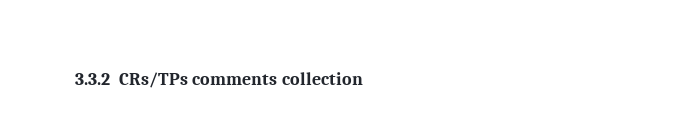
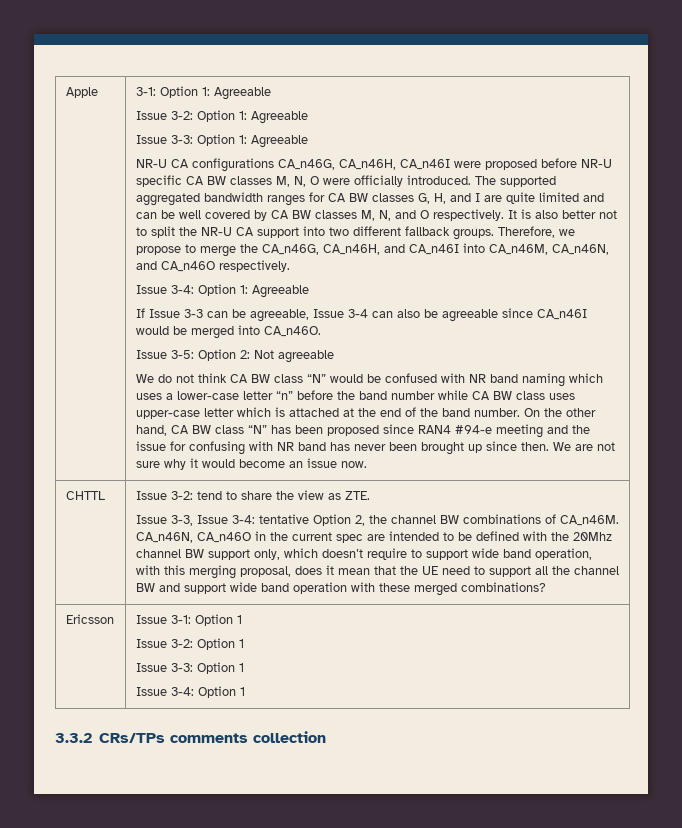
+ Apple | 3-1: Option 1: Agreeable
+ Issue 3-2: Option 1: Agreeable
+ Issue 3-3: Option 1: Agreeable
+ NR-U CA configurations CA_n46G, CA_n46H, CA_n46I were proposed before NR-U specific CA BW classes M, N, O were officially introduced. The supported aggregated bandwidth ranges for CA BW classes G, H, and I are quite limited and can be well covered by CA BW classes M, N, and O respectively. It is also better not to split the NR-U CA support into two different fallback groups. Therefore, we propose to merge the CA_n46G, CA_n46H, and CA_n46I into CA_n46M, CA_n46N, and CA_n46O respectively.
+ Issue 3-4: Option 1: Agreeable
+ If Issue 3-3 can be agreeable, Issue 3-4 can also be agreeable since CA_n46I would be merged into CA_n46O.
+ Issue 3-5: Option 2: Not agreeable
+ We do not think CA BW class “N” would be confused with NR band naming which uses a lower-case letter “n” before the band number while CA BW class uses upper-case letter which is attached at the end of the band number. On the other hand, CA BW class “N” has been proposed since RAN4 #94-e meeting and the issue for confusing with NR band has never been brought up since then. We are not sure why it would become an issue now.
+ CHTTL | Issue 3-2: tend to share the view as ZTE.
+ Issue 3-3, Issue 3-4: tentative Option 2, the channel BW combinations of CA_n46M. CA_n46N, CA_n46O in the current spec are intended to be defined with the 20Mhz channel BW support only, which doesn’t require to support wide band operation, with this merging proposal, does it mean that the UE need to support all the channel BW and support wide band operation with these merged combinations?
+ Ericsson | Issue 3-1: Option 1
+ Issue 3-2: Option 1
+ Issue 3-3: Option 1
+ Issue 3-4: Option 1

